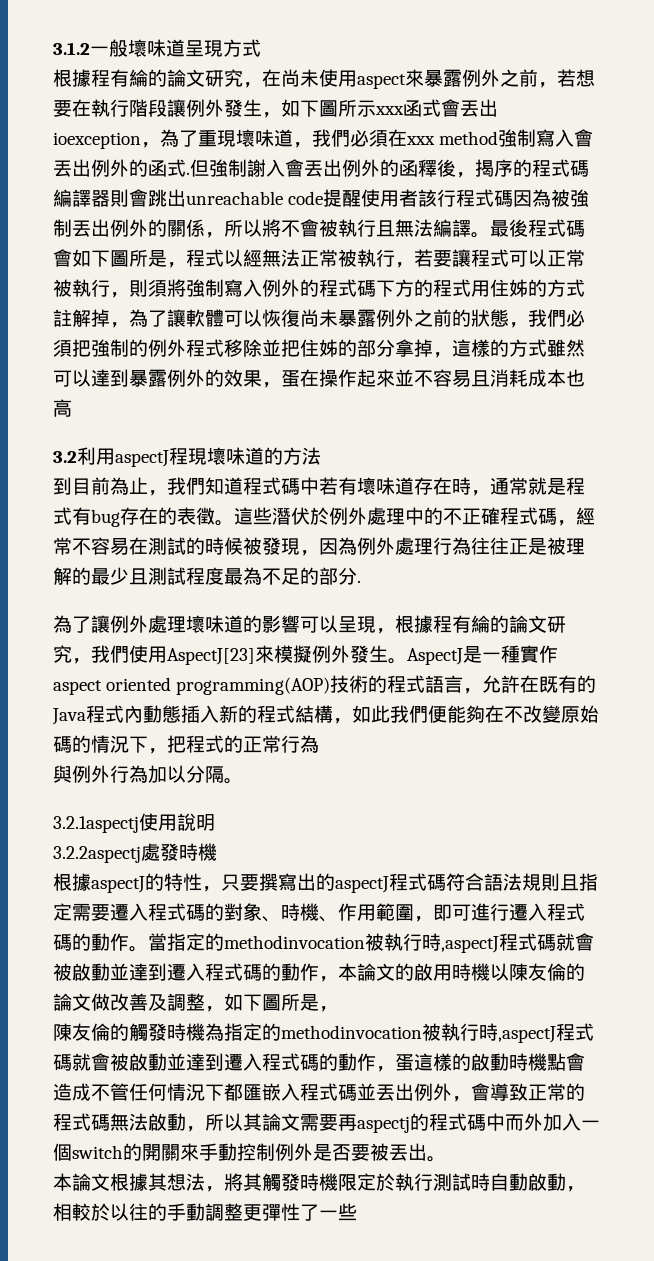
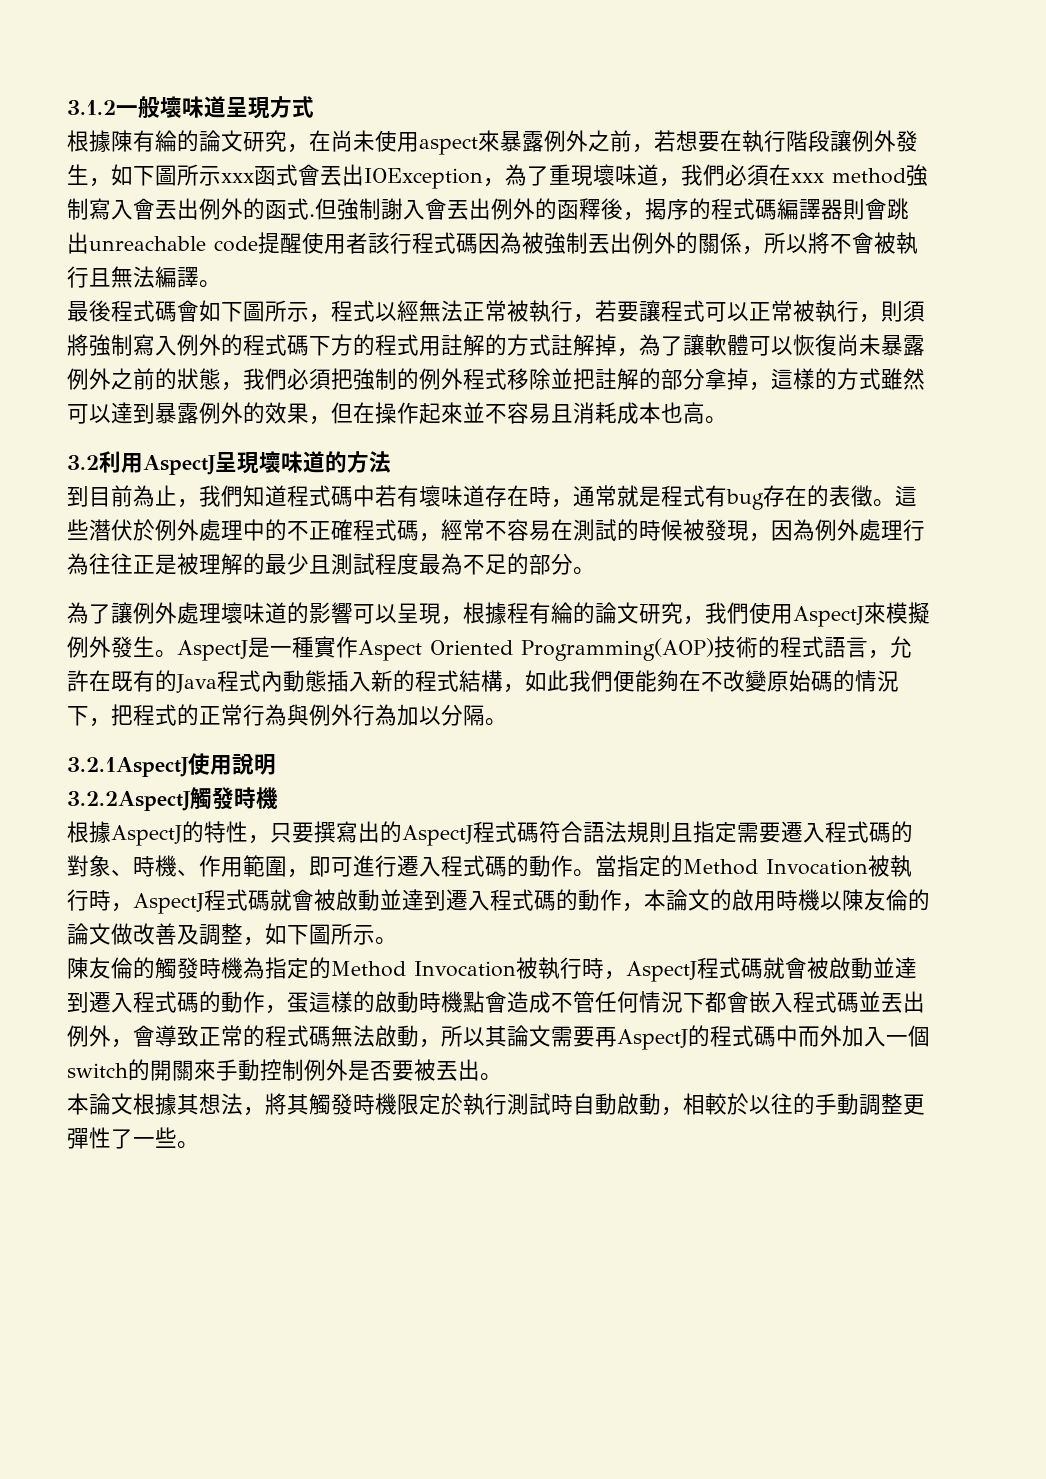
- 根據程有綸的論文研究，在尚未使用aspect來暴露例外之前，若想要在執行階段讓例外發生，如下圖所示xxx函式會丟出ioexception，為了重現壞味道，我們必須在xxx method強制寫入會丟出例外的函式.
+ 根據陳有綸的論文研究，在尚未使用aspect來暴露例外之前，若想要在執行階段讓例外發生，如下圖所示xxx函式會丟出IOException，為了重現壞味道，我們必須在xxx method強制寫入會丟出例外的函式.
- 但強制謝入會丟出例外的函釋後，揭序的程式碼編譯器則會跳出unreachable code提醒使用者該行程式碼因為被強制丟出例外的關係，所以將不會被執行且無法編譯。最後程式碼會如下圖所是，程式以經無法正常被執行，若要讓程式可以正常被執行，則須將強制寫入例外的程式碼下方的程式用住姊的方式註解掉，為了讓軟體可以恢復尚未暴露例外之前的狀態，我們必須把強制的例外程式移除並把住姊的部分拿掉，這樣的方式雖然可以達到暴露例外的效果，蛋在操作起來並不容易且消耗成本也高
+ 但強制謝入會丟出例外的函釋後，揭序的程式碼編譯器則會跳出unreachable code提醒使用者該行程式碼因為被強制丟出例外的關係，所以將不會被執行且無法編譯。
+ 最後程式碼會如下圖所示，程式以經無法正常被執行，若要讓程式可以正常被執行，則須將強制寫入例外的程式碼下方的程式用註解的方式註解掉，為了讓軟體可以恢復尚未暴露例外之前的狀態，我們必須把強制的例外程式移除並把註解的部分拿掉，這樣的方式雖然可以達到暴露例外的效果，但在操作起來並不容易且消耗成本也高。
- 3.2利用aspectJ程現壞味道的方法
+ 3.2利用AspectJ呈現壞味道的方法
- 這些潛伏於例外處理中的不正確程式碼，經常不容易在測試的時候被發現，因為例外處理行為往往正是被理解的最少且測試程度最為不足的部分.
+ 這些潛伏於例外處理中的不正確程式碼，經常不容易在測試的時候被發現，因為例外處理行為往往正是被理解的最少且測試程度最為不足的部分。
- 為了讓例外處理壞味道的影響可以呈現，根據程有綸的論文研究，我們使用AspectJ[23]來模擬例外發生。
+ 為了讓例外處理壞味道的影響可以呈現，根據程有綸的論文研究，我們使用AspectJ來模擬例外發生。
- AspectJ是一種實作aspect oriented programming(AOP)技術的程式語言，允許在既有的Java程式內動態插入新的程式結構，如此我們便能夠在不改變原始碼的情況下，把程式的正常行為
- 與例外行為加以分隔。
+ AspectJ是一種實作Aspect Oriented Programming(AOP)技術的程式語言，允許在既有的Java程式內動態插入新的程式結構，如此我們便能夠在不改變原始碼的情況下，把程式的正常行為與例外行為加以分隔。
- 3.2.1aspectj使用說明
+ 3.2.1AspectJ使用說明
- 3.2.2aspectj處發時機
+ 3.2.2AspectJ觸發時機
- 根據aspectJ的特性，只要撰寫出的aspectJ程式碼符合語法規則且指定需要遷入程式碼的對象、時機、作用範圍，即可進行遷入程式碼的動作。
+ 根據AspectJ的特性，只要撰寫出的AspectJ程式碼符合語法規則且指定需要遷入程式碼的對象、時機、作用範圍，即可進行遷入程式碼的動作。
- 當指定的methodinvocation被執行時,aspectJ程式碼就會被啟動並達到遷入程式碼的動作，本論文的啟用時機以陳友倫的論文做改善及調整，如下圖所是，
+ 當指定的Method Invocation被執行時，AspectJ程式碼就會被啟動並達到遷入程式碼的動作，本論文的啟用時機以陳友倫的論文做改善及調整，如下圖所示。
- 陳友倫的觸發時機為指定的methodinvocation被執行時,aspectJ程式碼就會被啟動並達到遷入程式碼的動作，蛋這樣的啟動時機點會造成不管任何情況下都匯嵌入程式碼並丟出例外，會導致正常的程式碼無法啟動，所以其論文需要再aspectj的程式碼中而外加入一個switch的開關來手動控制例外是否要被丟出。
+ 陳友倫的觸發時機為指定的Method Invocation被執行時，AspectJ程式碼就會被啟動並達到遷入程式碼的動作，蛋這樣的啟動時機點會造成不管任何情況下都會嵌入程式碼並丟出例外，會導致正常的程式碼無法啟動，所以其論文需要再AspectJ的程式碼中而外加入一個switch的開關來手動控制例外是否要被丟出。
- 本論文根據其想法，將其觸發時機限定於執行測試時自動啟動，相較於以往的手動調整更彈性了一些
+ 本論文根據其想法，將其觸發時機限定於執行測試時自動啟動，相較於以往的手動調整更彈性了一些。

